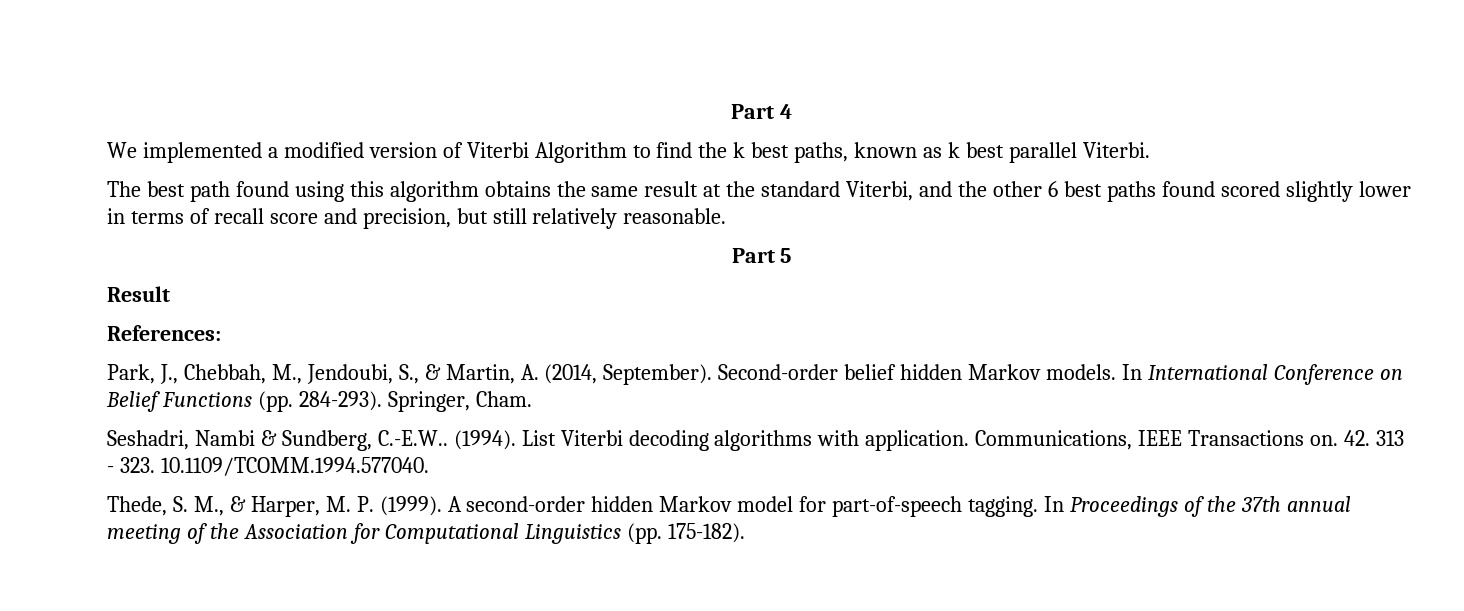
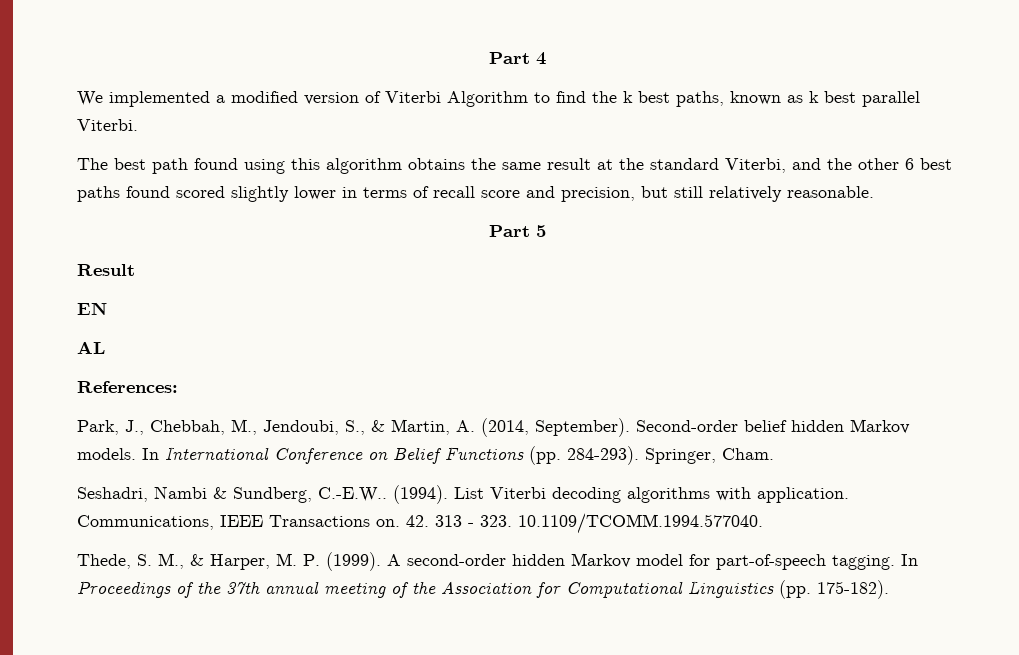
+ EN
+ AL

